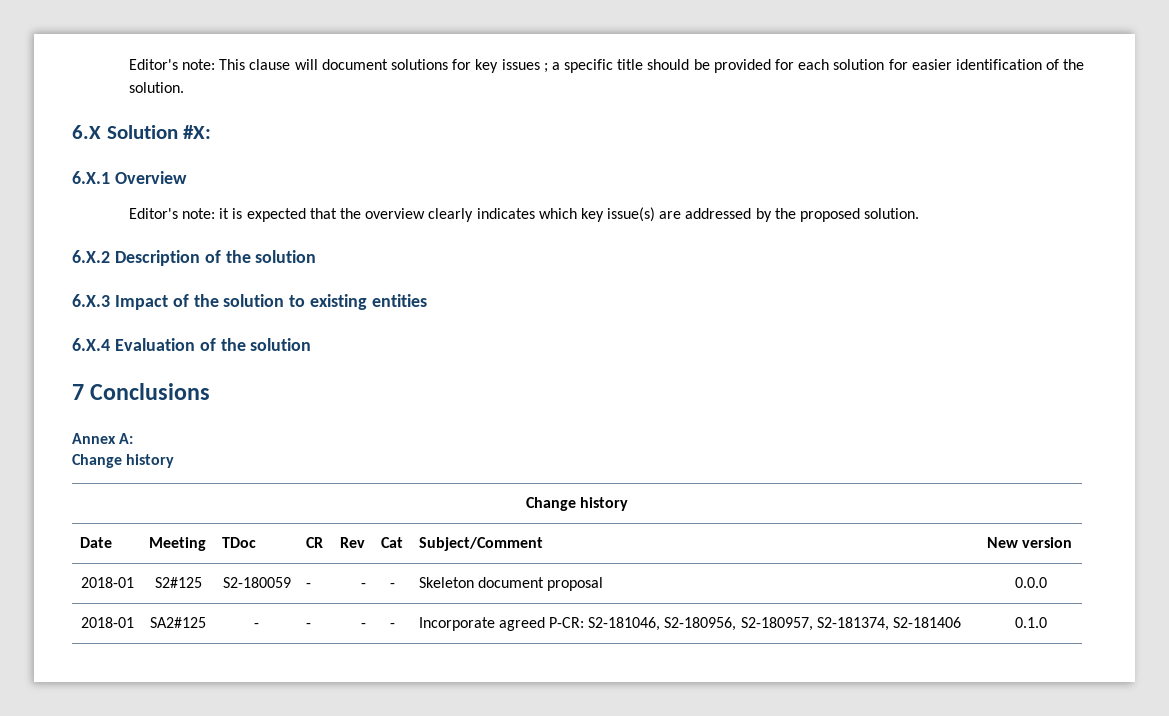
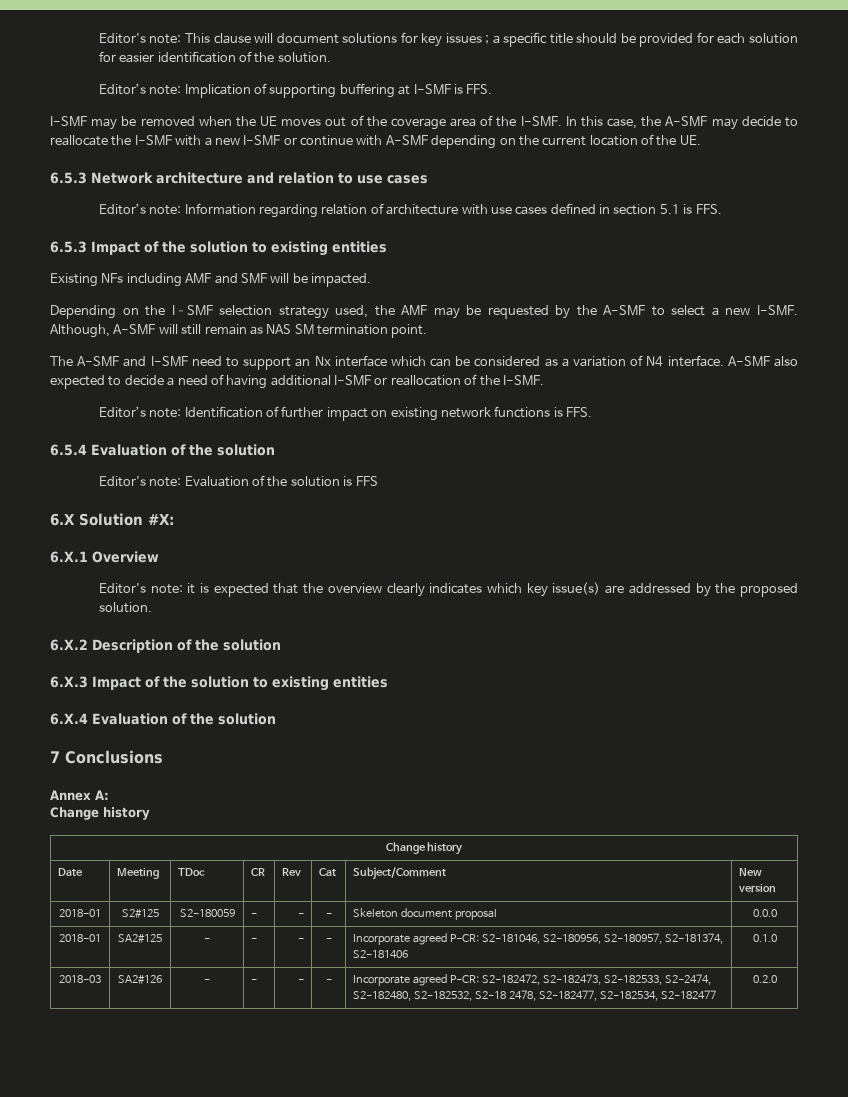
+ Editor’s note: Implication of supporting buffering at I-SMF is FFS.
+ I-SMF may be removed when the UE moves out of the coverage area of the I-SMF. In this case, the A-SMF may decide to reallocate the I-SMF with a new I-SMF or continue with A-SMF depending on the current location of the UE.
+ 6.5.3 Network architecture and relation to use cases
+ Editor’s note: Information regarding relation of architecture with use cases defined in section 5.1 is FFS.
+ 6.5.3 Impact of the solution to existing entities
+ Existing NFs including AMF and SMF will be impacted.
+ Depending on the I–SMF selection strategy used, the AMF may be requested by the A-SMF to select a new I-SMF. Although, A-SMF will still remain as NAS SM termination point.
+ The A-SMF and I-SMF need to support an Nx interface which can be considered as a variation of N4 interface. A-SMF also expected to decide a need of having additional I-SMF or reallocation of the I-SMF.
+ Editor’s note: Identification of further impact on existing network functions is FFS.
+ 6.5.4 Evaluation of the solution
+ Editor's note: Evaluation of the solution is FFS
+ 2018-03 | SA2#126 | - | - | - | - | Incorporate agreed P-CR: S2-182472, S2-182473, S2-182533, S2-2474, S2-182480, S2-182532, S2-18 2478, S2-182477, S2-182534, S2-182477 | 0.2.0

